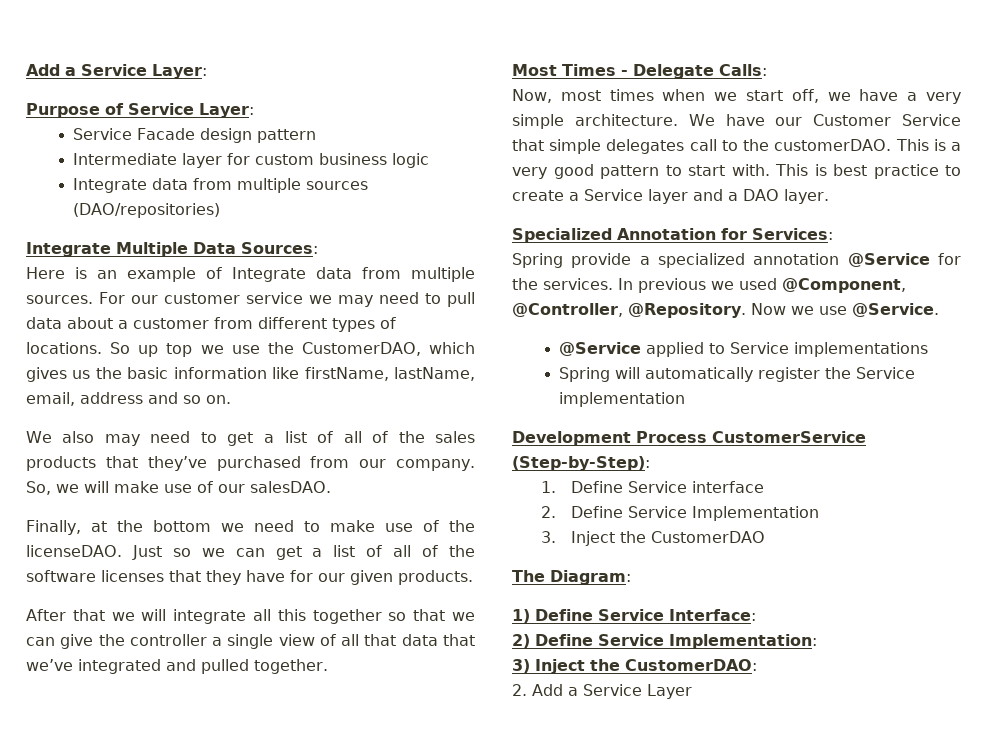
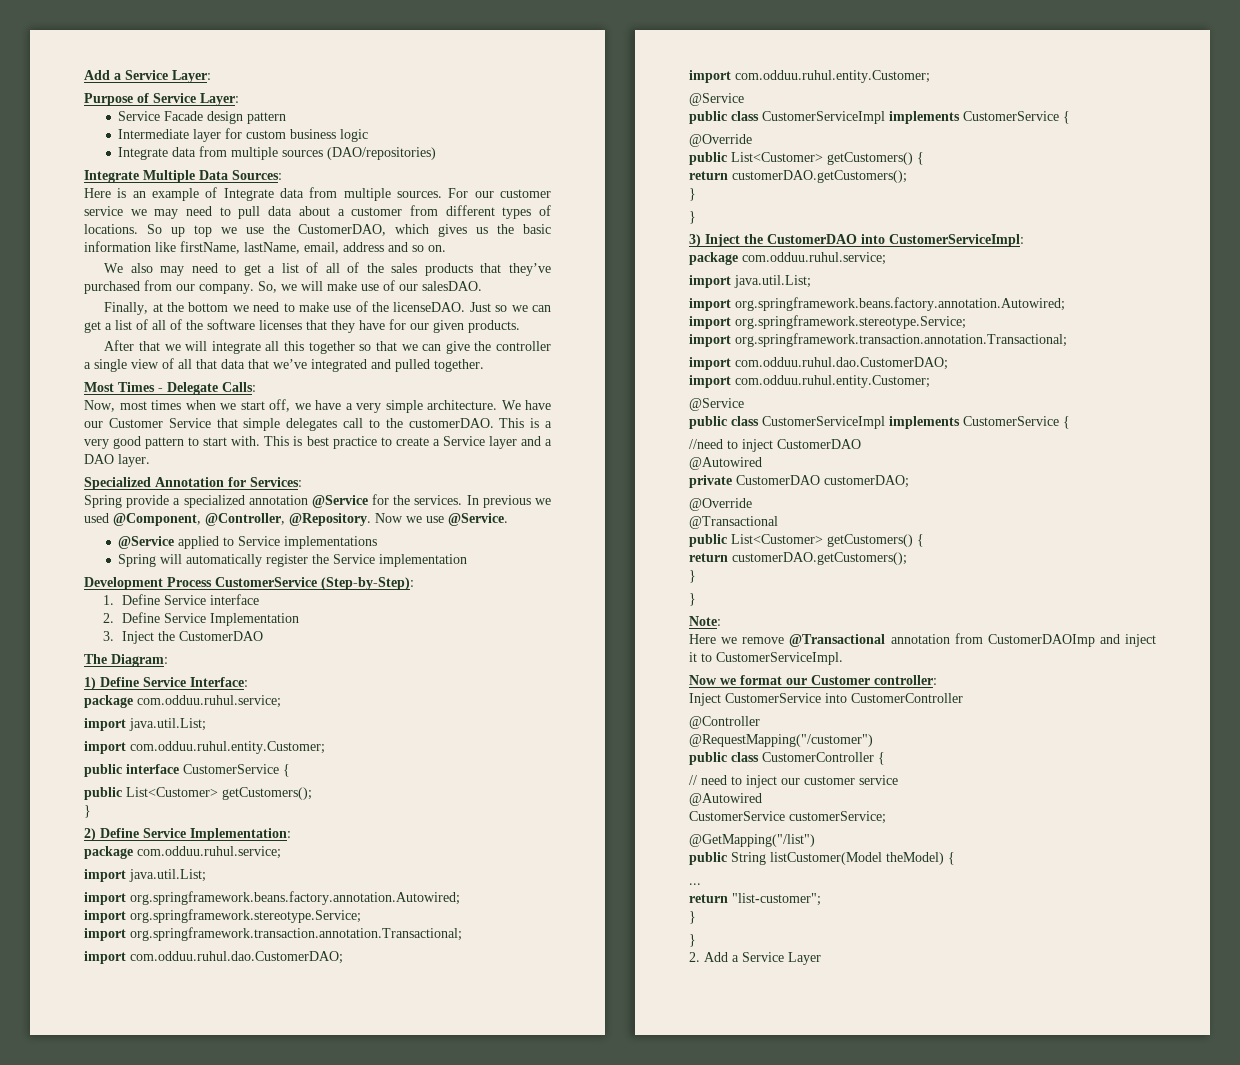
  1) Define Service Interface:
+ package com.odduu.ruhul.service;
+ import java.util.List;
+ import com.odduu.ruhul.entity.Customer;
+ public interface CustomerService {
+ public List<Customer> getCustomers();
+ }
  2) Define Service Implementation:
- 3) Inject the CustomerDAO:
+ package com.odduu.ruhul.service;
+ import java.util.List;
+ import org.springframework.beans.factory.annotation.Autowired;
+ import org.springframework.stereotype.Service;
+ import org.springframework.transaction.annotation.Transactional;
+ import com.odduu.ruhul.dao.CustomerDAO;
+ import com.odduu.ruhul.entity.Customer;
+ @Service
+ public class CustomerServiceImpl implements CustomerService {
+ @Override
+ public List<Customer> getCustomers() {
+ return customerDAO.getCustomers();
+ }
+ }
+ 3) Inject the CustomerDAO into CustomerServiceImpl:
+ package com.odduu.ruhul.service;
+ import java.util.List;
+ import org.springframework.beans.factory.annotation.Autowired;
+ import org.springframework.stereotype.Service;
+ import org.springframework.transaction.annotation.Transactional;
+ import com.odduu.ruhul.dao.CustomerDAO;
+ import com.odduu.ruhul.entity.Customer;
+ @Service
+ public class CustomerServiceImpl implements CustomerService {
+ //need to inject CustomerDAO
+ @Autowired
+ private CustomerDAO customerDAO;
+ @Override
+ @Transactional
+ public List<Customer> getCustomers() {
+ return customerDAO.getCustomers();
+ }
+ }
+ Note:
+ Here we remove @Transactional annotation from CustomerDAOImp and inject it to CustomerServiceImpl.
+ Now we format our Customer controller:
+ Inject CustomerService into CustomerController
+ @Controller
+ @RequestMapping("/customer")
+ public class CustomerController {
+ // need to inject our customer service
+ @Autowired
+ CustomerService customerService;
+ @GetMapping("/list")
+ public String listCustomer(Model theModel) {
+ ...
+ return "list-customer";
+ }
+ }

